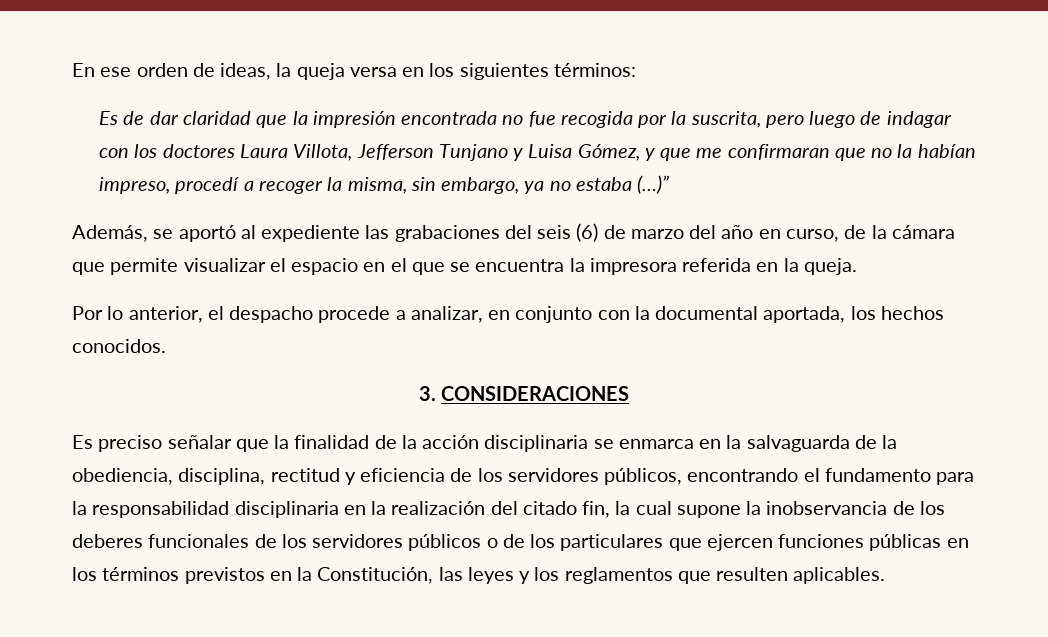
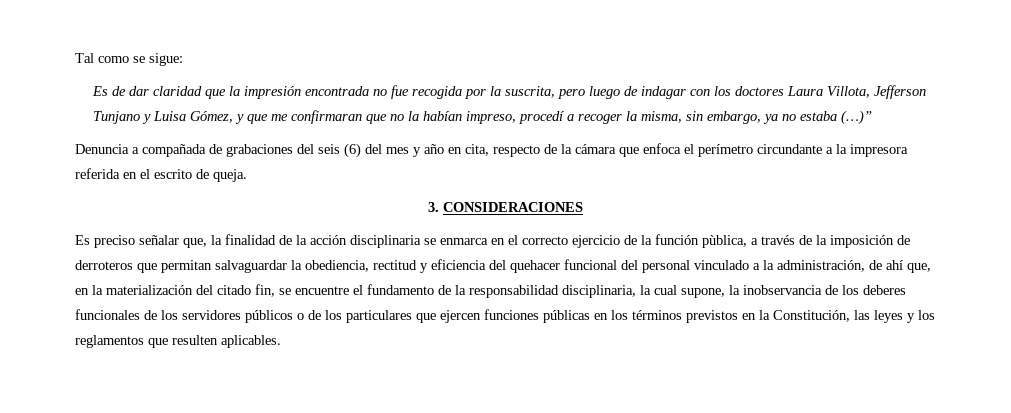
- En ese orden de ideas, la queja versa en los siguientes términos:
+ Tal como se sigue:
- Además, se aportó al expediente las grabaciones del seis (6) de marzo del año en curso, de la cámara que permite visualizar el espacio en el que se encuentra la impresora referida en la queja.
- Por lo anterior, el despacho procede a analizar, en conjunto con la documental aportada, los hechos conocidos.
+ Denuncia a compañada de grabaciones del seis (6) del mes y año en cita, respecto de la cámara que enfoca el perímetro circundante a la impresora referida en el escrito de queja.
- Es preciso señalar que la finalidad de la acción disciplinaria se enmarca en la salvaguarda de la obediencia, disciplina, rectitud y eficiencia de los servidores públicos, encontrando el fundamento para la responsabilidad disciplinaria en la realización del citado fin, la cual supone la inobservancia de los deberes funcionales de los servidores públicos o de los particulares que ejercen funciones públicas en los términos previstos en la Constitución, las leyes y los reglamentos que resulten aplicables.
+ Es preciso señalar que, la finalidad de la acción disciplinaria se enmarca en el correcto ejercicio de la función pùblica, a través de la imposición de derroteros que permitan salvaguardar la obediencia, rectitud y eficiencia del quehacer funcional del personal vinculado a la administración, de ahí que, en la materialización del citado fin, se encuentre el fundamento de la responsabilidad disciplinaria, la cual supone, la inobservancia de los deberes funcionales de los servidores públicos o de los particulares que ejercen funciones públicas en los términos previstos en la Constitución, las leyes y los reglamentos que resulten aplicables.

